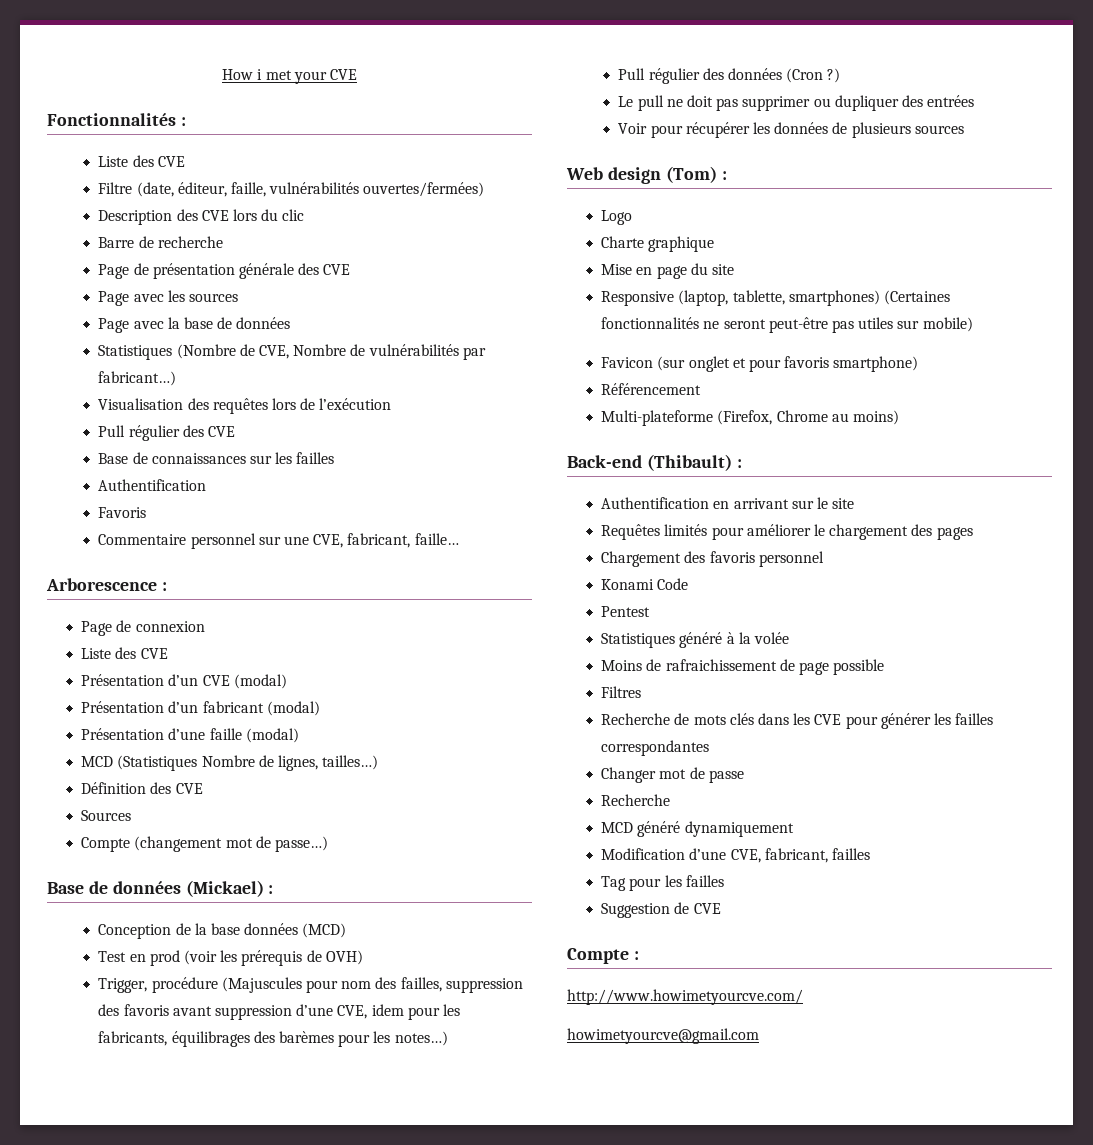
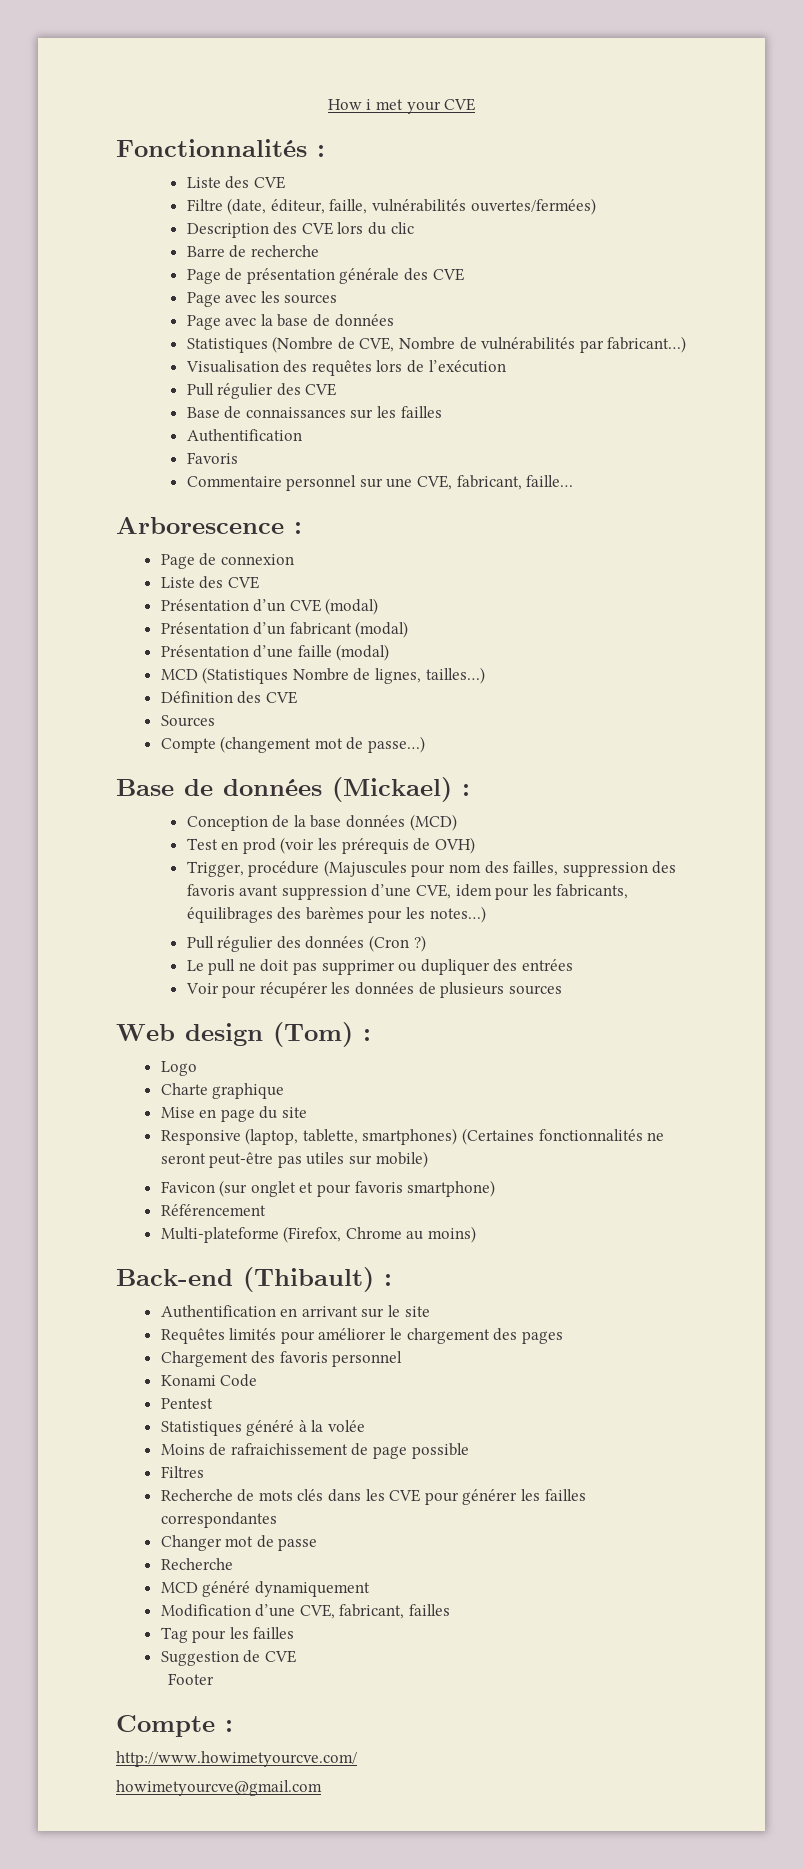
+ Footer

